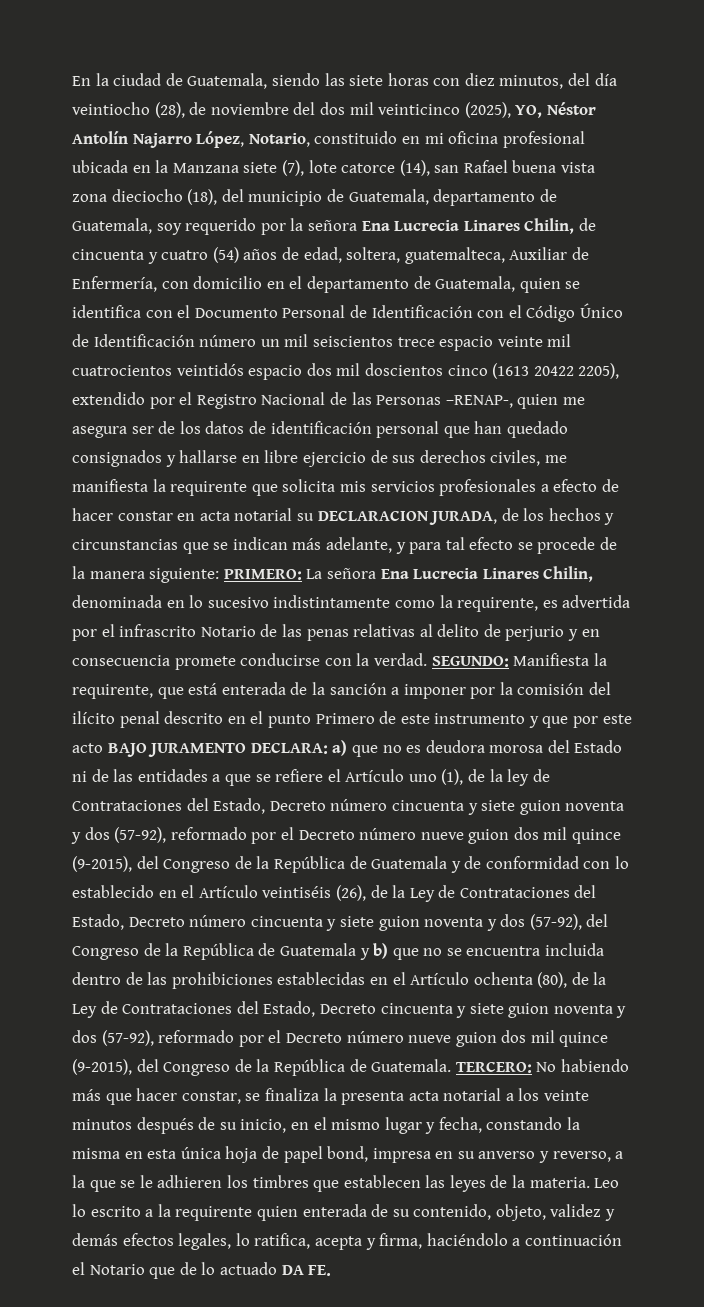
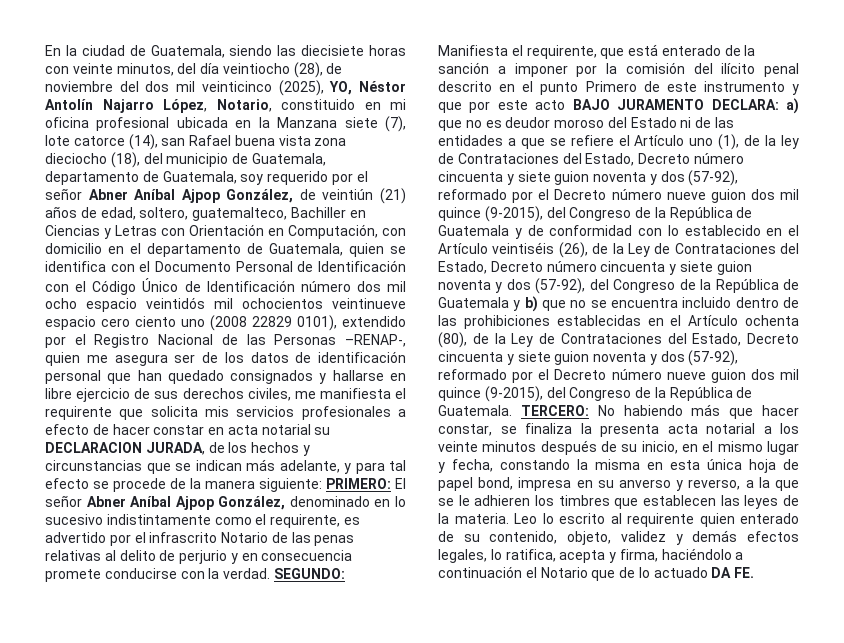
- En la ciudad de Guatemala, siendo las siete horas con diez minutos, del día veintiocho (28), de noviembre del dos mil veinticinco (2025), YO, Néstor Antolín Najarro López, Notario, constituido en mi oficina profesional ubicada en la Manzana siete (7), lote catorce (14), san Rafael buena vista zona dieciocho (18), del municipio de Guatemala, departamento de Guatemala, soy requerido por la señora Ena Lucrecia Linares Chilin, de cincuenta y cuatro (54) años de edad, soltera, guatemalteca, Auxiliar de Enfermería, con domicilio en el departamento de Guatemala, quien se identifica con el Documento Personal de Identificación con el Código Único de Identificación número un mil seiscientos trece espacio veinte mil cuatrocientos veintidós espacio dos mil doscientos cinco (1613 20422 2205), extendido por el Registro Nacional de las Personas –RENAP-, quien me asegura ser de los datos de identificación personal que han quedado consignados y hallarse en libre ejercicio de sus derechos civiles, me manifiesta la requirente que solicita mis servicios profesionales a efecto de hacer constar en acta notarial su DECLARACION JURADA, de los hechos y circunstancias que se indican más adelante, y para tal efecto se procede de la manera siguiente:
+ En la ciudad de Guatemala, siendo las diecisiete horas con veinte minutos, del día veintiocho (28), de noviembre del dos mil veinticinco (2025), YO, Néstor Antolín Najarro López, Notario, constituido en mi oficina profesional ubicada en la Manzana siete (7), lote catorce (14), san Rafael buena vista zona dieciocho (18), del municipio de Guatemala, departamento de Guatemala, soy requerido por el señor Abner Aníbal Ajpop González, de veintiún (21) años de edad, soltero, guatemalteco, Bachiller en Ciencias y Letras con Orientación en Computación, con domicilio en el departamento de Guatemala, quien se identifica con el Documento Personal de Identificación con el Código Único de Identificación número dos mil ocho espacio veintidós mil ochocientos veintinueve espacio cero ciento uno (2008 22829 0101), extendido por el Registro Nacional de las Personas –RENAP-, quien me asegura ser de los datos de identificación personal que han quedado consignados y hallarse en libre ejercicio de sus derechos civiles, me manifiesta el requirente que solicita mis servicios profesionales a efecto de hacer constar en acta notarial su DECLARACION JURADA, de los hechos y circunstancias que se indican más adelante, y para tal efecto se procede de la manera siguiente:
- La señora Ena Lucrecia Linares Chilin, denominada en lo sucesivo indistintamente como la requirente, es advertida por el infrascrito Notario de las penas relativas al delito de perjurio y en consecuencia promete conducirse con la verdad.
+ El señor Abner Aníbal Ajpop González, denominado en lo sucesivo indistintamente como el requirente, es advertido por el infrascrito Notario de las penas relativas al delito de perjurio y en consecuencia promete conducirse con la verdad.
- Manifiesta la requirente, que está enterada de la sanción a imponer por la comisión del ilícito penal descrito en el punto Primero de este instrumento y que por este acto BAJO JURAMENTO DECLARA:
+ Manifiesta el requirente, que está enterado de la sanción a imponer por la comisión del ilícito penal descrito en el punto Primero de este instrumento y que por este acto BAJO JURAMENTO DECLARA:
- a) que no es deudora morosa del Estado ni de las entidades a que se refiere el Artículo uno (1), de la ley de Contrataciones del Estado, Decreto número cincuenta y siete guion noventa y dos (57-92), reformado por el Decreto número nueve guion dos mil quince (9-2015), del Congreso de la República de Guatemala y de conformidad con lo establecido en el Artículo veintiséis (26), de la Ley de Contrataciones del Estado, Decreto número cincuenta y siete guion noventa y dos (57-92), del Congreso de la República de Guatemala y b) que no se encuentra incluida dentro de las prohibiciones establecidas en el Artículo ochenta (80), de la Ley de Contrataciones del Estado, Decreto cincuenta y siete guion noventa y dos (57-92), reformado por el Decreto número nueve guion dos mil quince (9-2015), del Congreso de la República de Guatemala.
+ a) que no es deudor moroso del Estado ni de las entidades a que se refiere el Artículo uno (1), de la ley de Contrataciones del Estado, Decreto número cincuenta y siete guion noventa y dos (57-92), reformado por el Decreto número nueve guion dos mil quince (9-2015), del Congreso de la República de Guatemala y de conformidad con lo establecido en el Artículo veintiséis (26), de la Ley de Contrataciones del Estado, Decreto número cincuenta y siete guion noventa y dos (57-92), del Congreso de la República de Guatemala y b) que no se encuentra incluido dentro de las prohibiciones establecidas en el Artículo ochenta (80), de la Ley de Contrataciones del Estado, Decreto cincuenta y siete guion noventa y dos (57-92), reformado por el Decreto número nueve guion dos mil quince (9-2015), del Congreso de la República de Guatemala.
- Leo lo escrito a la requirente quien enterada de su contenido, objeto, validez y demás efectos legales, lo ratifica, acepta y firma, haciéndolo a continuación el Notario que de lo actuado DA FE.
+ Leo lo escrito al requirente quien enterado de su contenido, objeto, validez y demás efectos legales, lo ratifica, acepta y firma, haciéndolo a continuación el Notario que de lo actuado DA FE.

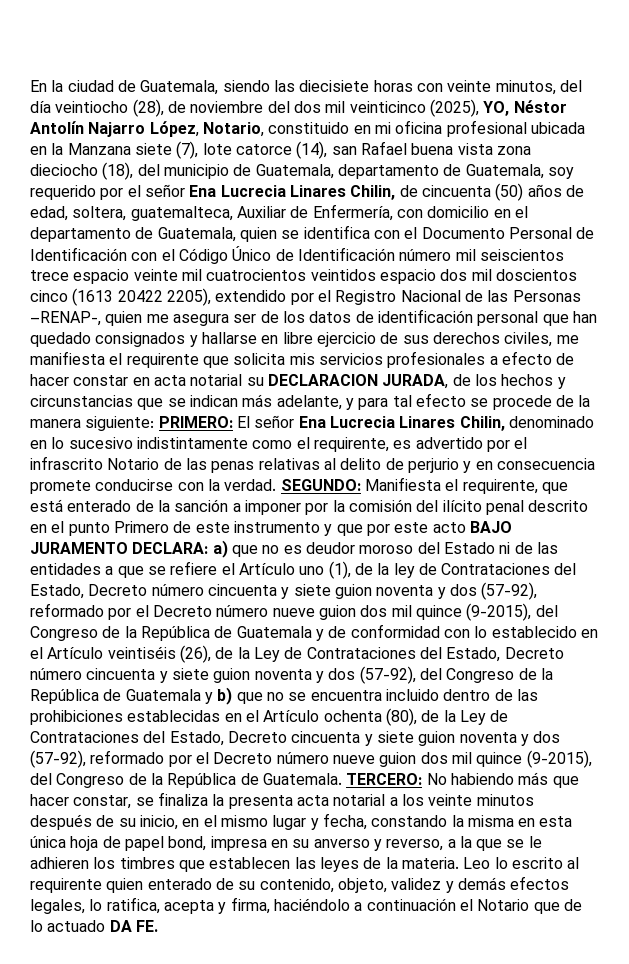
- En la ciudad de Guatemala, siendo las diecisiete horas con veinte minutos, del día veintiocho (28), de noviembre del dos mil veinticinco (2025), YO, Néstor Antolín Najarro López, Notario, constituido en mi oficina profesional ubicada en la Manzana siete (7), lote catorce (14), san Rafael buena vista zona dieciocho (18), del municipio de Guatemala, departamento de Guatemala, soy requerido por el señor Abner Aníbal Ajpop González, de veintiún (21) años de edad, soltero, guatemalteco, Bachiller en Ciencias y Letras con Orientación en Computación, con domicilio en el departamento de Guatemala, quien se identifica con el Documento Personal de Identificación con el Código Único de Identificación número dos mil ocho espacio veintidós mil ochocientos veintinueve espacio cero ciento uno (2008 22829 0101), extendido por el Registro Nacional de las Personas –RENAP-, quien me asegura ser de los datos de identificación personal que han quedado consignados y hallarse en libre ejercicio de sus derechos civiles, me manifiesta el requirente que solicita mis servicios profesionales a efecto de hacer constar en acta notarial su DECLARACION JURADA, de los hechos y circunstancias que se indican más adelante, y para tal efecto se procede de la manera siguiente:
+ En la ciudad de Guatemala, siendo las diecisiete horas con veinte minutos, del día veintiocho (28), de noviembre del dos mil veinticinco (2025), YO, Néstor Antolín Najarro López, Notario, constituido en mi oficina profesional ubicada en la Manzana siete (7), lote catorce (14), san Rafael buena vista zona dieciocho (18), del municipio de Guatemala, departamento de Guatemala, soy requerido por el señor Ena Lucrecia Linares Chilin, de cincuenta (50) años de edad, soltera, guatemalteca, Auxiliar de Enfermería, con domicilio en el departamento de Guatemala, quien se identifica con el Documento Personal de Identificación con el Código Único de Identificación número mil seiscientos trece espacio veinte mil cuatrocientos veintidos espacio dos mil doscientos cinco (1613 20422 2205), extendido por el Registro Nacional de las Personas –RENAP-, quien me asegura ser de los datos de identificación personal que han quedado consignados y hallarse en libre ejercicio de sus derechos civiles, me manifiesta el requirente que solicita mis servicios profesionales a efecto de hacer constar en acta notarial su DECLARACION JURADA, de los hechos y circunstancias que se indican más adelante, y para tal efecto se procede de la manera siguiente:
- El señor Abner Aníbal Ajpop González, denominado en lo sucesivo indistintamente como el requirente, es advertido por el infrascrito Notario de las penas relativas al delito de perjurio y en consecuencia promete conducirse con la verdad.
+ El señor Ena Lucrecia Linares Chilin, denominado en lo sucesivo indistintamente como el requirente, es advertido por el infrascrito Notario de las penas relativas al delito de perjurio y en consecuencia promete conducirse con la verdad.

